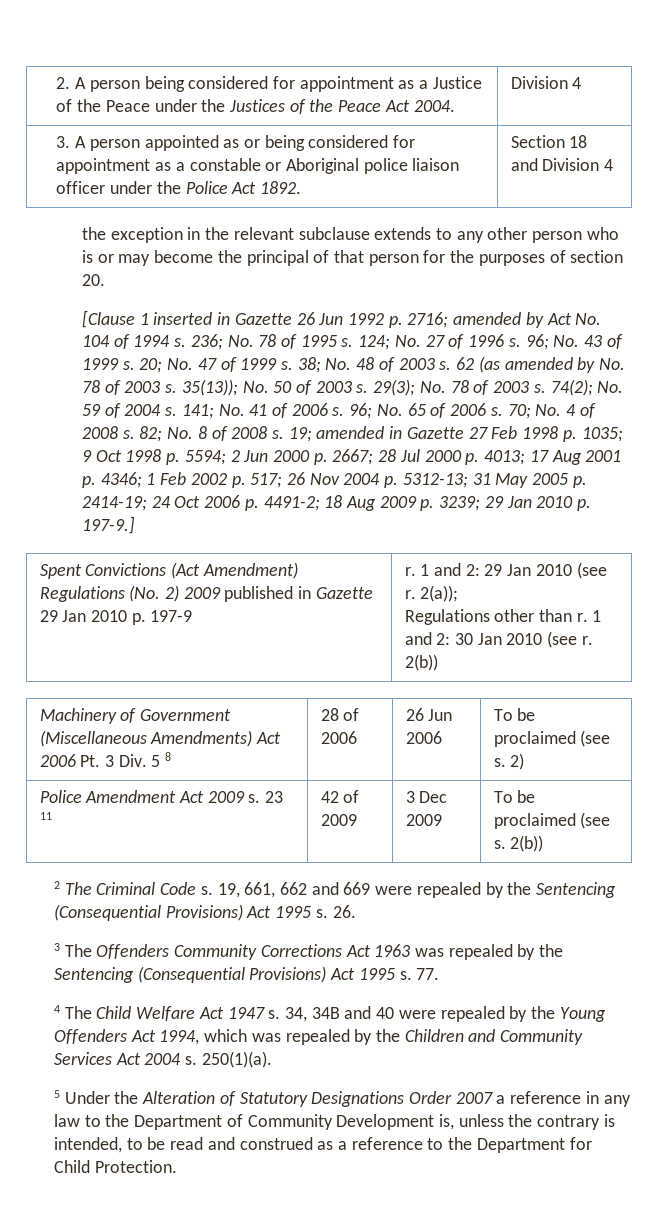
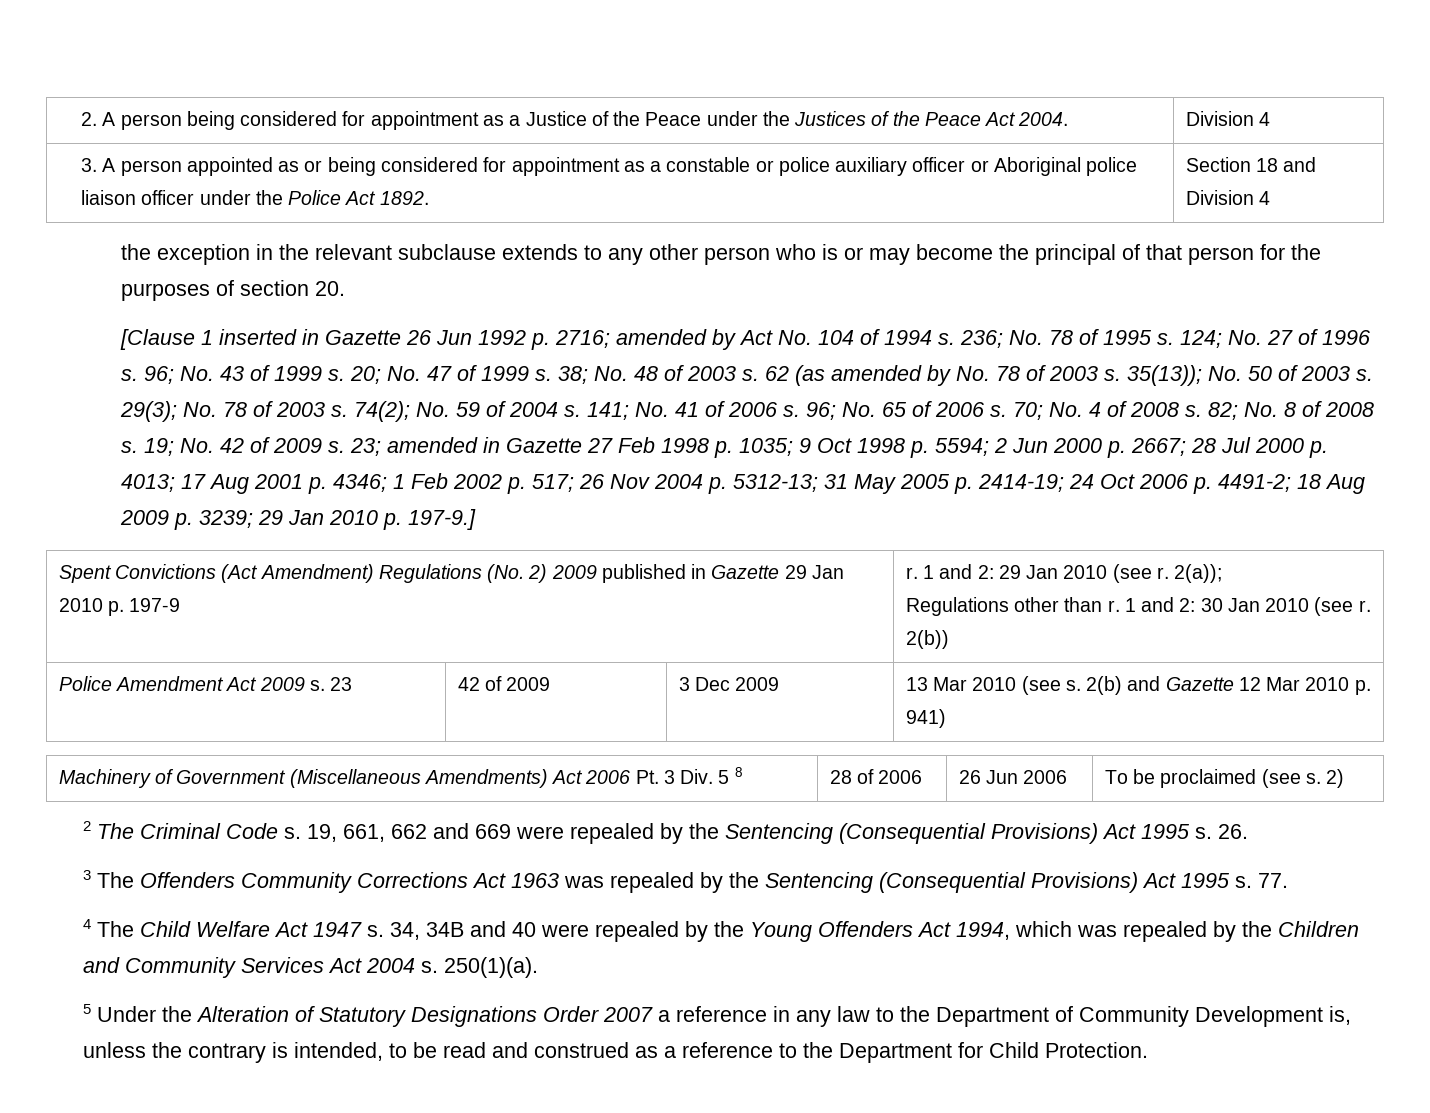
- 3. A person appointed as or being considered for appointment as a constable or Aboriginal police liaison officer under the Police Act 1892. | Section 18 and Division 4
+ 3. A person appointed as or being considered for appointment as a constable or police auxiliary officer or Aboriginal police liaison officer under the Police Act 1892. | Section 18 and Division 4
- 19; amended in Gazette 27 Feb 1998 p. 1035; 9 Oct 1998 p. 5594; 2 Jun 2000 p. 2667; 28 Jul 2000 p. 4013; 17 Aug 2001 p. 4346; 1 Feb 2002 p. 517; 26 Nov 2004 p. 5312-13; 31 May 2005 p. 2414-19; 24 Oct 2006 p. 4491-2; 18 Aug 2009 p. 3239; 29 Jan 2010 p. 197-9.]
+ 19; No. 42 of 2009 s. 23; amended in Gazette 27 Feb 1998 p. 1035; 9 Oct 1998 p. 5594; 2 Jun 2000 p. 2667; 28 Jul 2000 p. 4013; 17 Aug 2001 p. 4346; 1 Feb 2002 p. 517; 26 Nov 2004 p. 5312-13; 31 May 2005 p. 2414-19; 24 Oct 2006 p. 4491-2; 18 Aug 2009 p. 3239; 29 Jan 2010 p. 197-9.]
+ Police Amendment Act 2009 s. 23 | 42 of 2009 | 3 Dec 2009 | 13 Mar 2010 (see s. 2(b) and Gazette 12 Mar 2010 p. 941)
- Police Amendment Act 2009 s. 23 11 | 42 of 2009 | 3 Dec 2009 | To be proclaimed (see s. 2(b))

